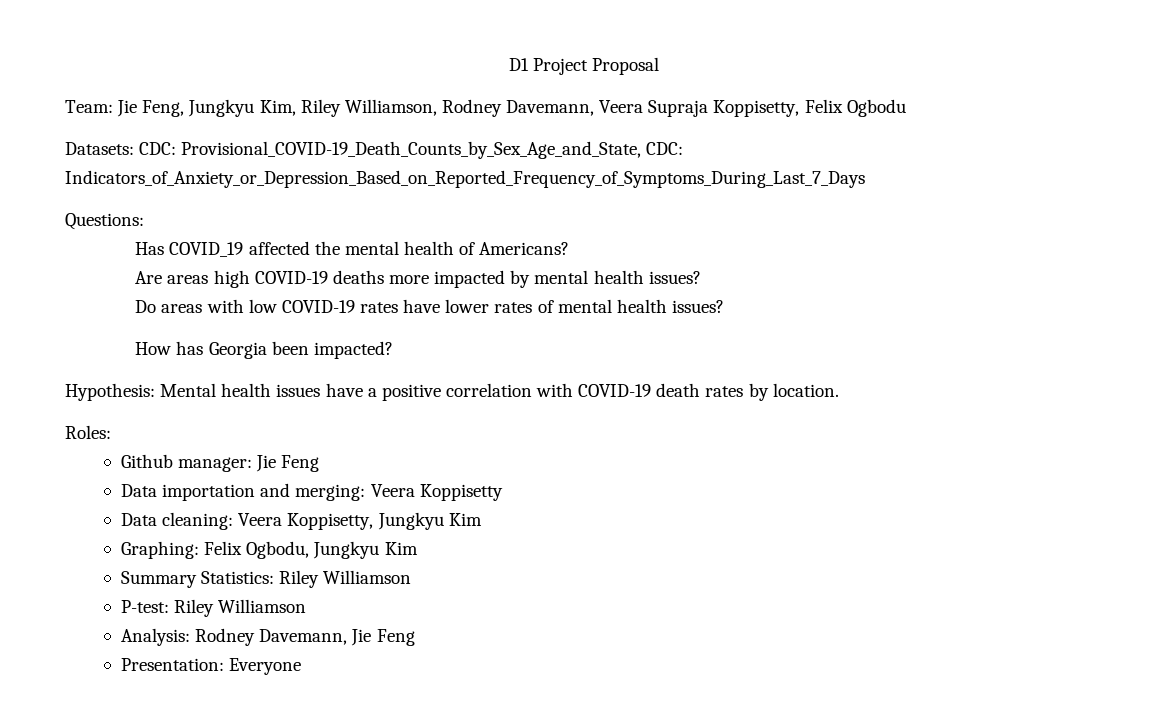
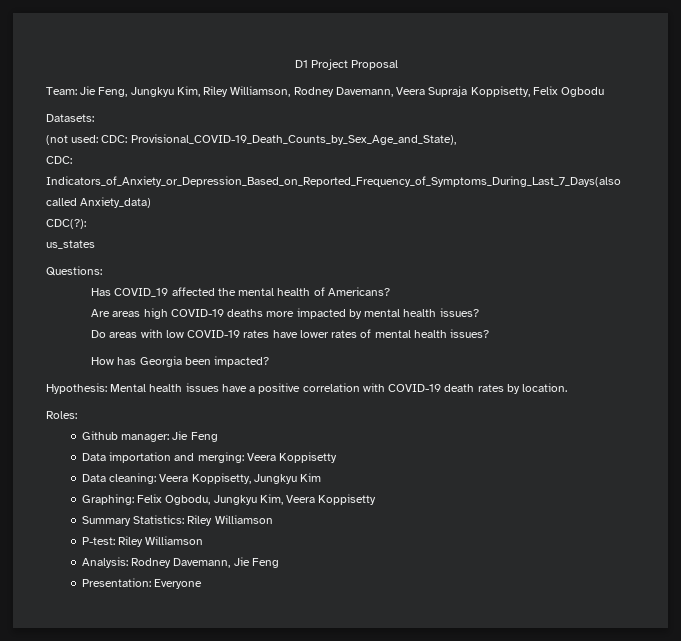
- Datasets: CDC: Provisional_COVID-19_Death_Counts_by_Sex_Age_and_State, CDC: Indicators_of_Anxiety_or_Depression_Based_on_Reported_Frequency_of_Symptoms_During_Last_7_Days
+ Datasets:
+ (not used: CDC: Provisional_COVID-19_Death_Counts_by_Sex_Age_and_State),
+ CDC: Indicators_of_Anxiety_or_Depression_Based_on_Reported_Frequency_of_Symptoms_During_Last_7_Days(also called Anxiety_data)
+ CDC(?):
+ us_states
- Graphing: Felix Ogbodu, Jungkyu Kim
+ Graphing: Felix Ogbodu, Jungkyu Kim, Veera Koppisetty

